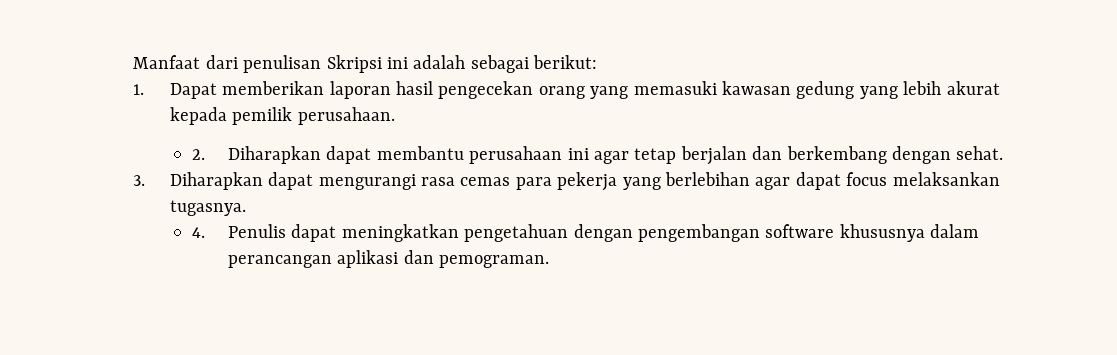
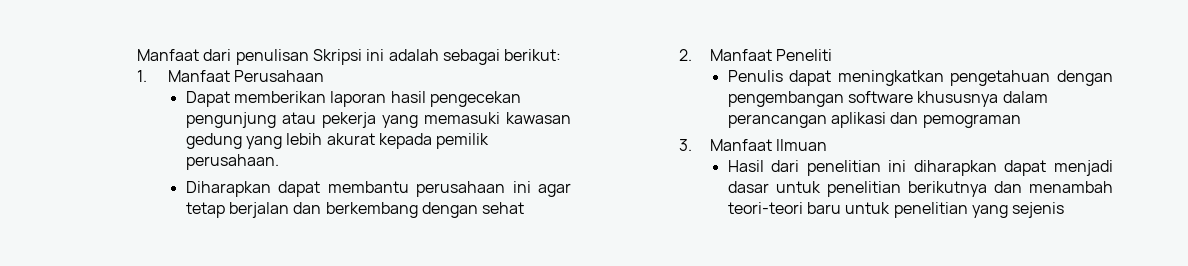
- 1. Dapat memberikan laporan hasil pengecekan orang yang memasuki kawasan gedung yang lebih akurat kepada pemilik perusahaan.
+ 1. Manfaat Perusahaan
+ Dapat memberikan laporan hasil pengecekan pengunjung atau pekerja yang memasuki kawasan gedung yang lebih akurat kepada pemilik perusahaan.
- 2. Diharapkan dapat membantu perusahaan ini agar tetap berjalan dan berkembang dengan sehat.
- 3. Diharapkan dapat mengurangi rasa cemas para pekerja yang berlebihan agar dapat focus melaksankan tugasnya.
- 4. Penulis dapat meningkatkan pengetahuan dengan pengembangan software khususnya dalam perancangan aplikasi dan pemograman.
+ Diharapkan dapat membantu perusahaan ini agar tetap berjalan dan berkembang dengan sehat
+ 2. Manfaat Peneliti
+ Penulis dapat meningkatkan pengetahuan dengan pengembangan software khususnya dalam perancangan aplikasi dan pemograman
+ 3. Manfaat Ilmuan
+ Hasil dari penelitian ini diharapkan dapat menjadi dasar untuk penelitian berikutnya dan menambah teori-teori baru untuk penelitian yang sejenis

